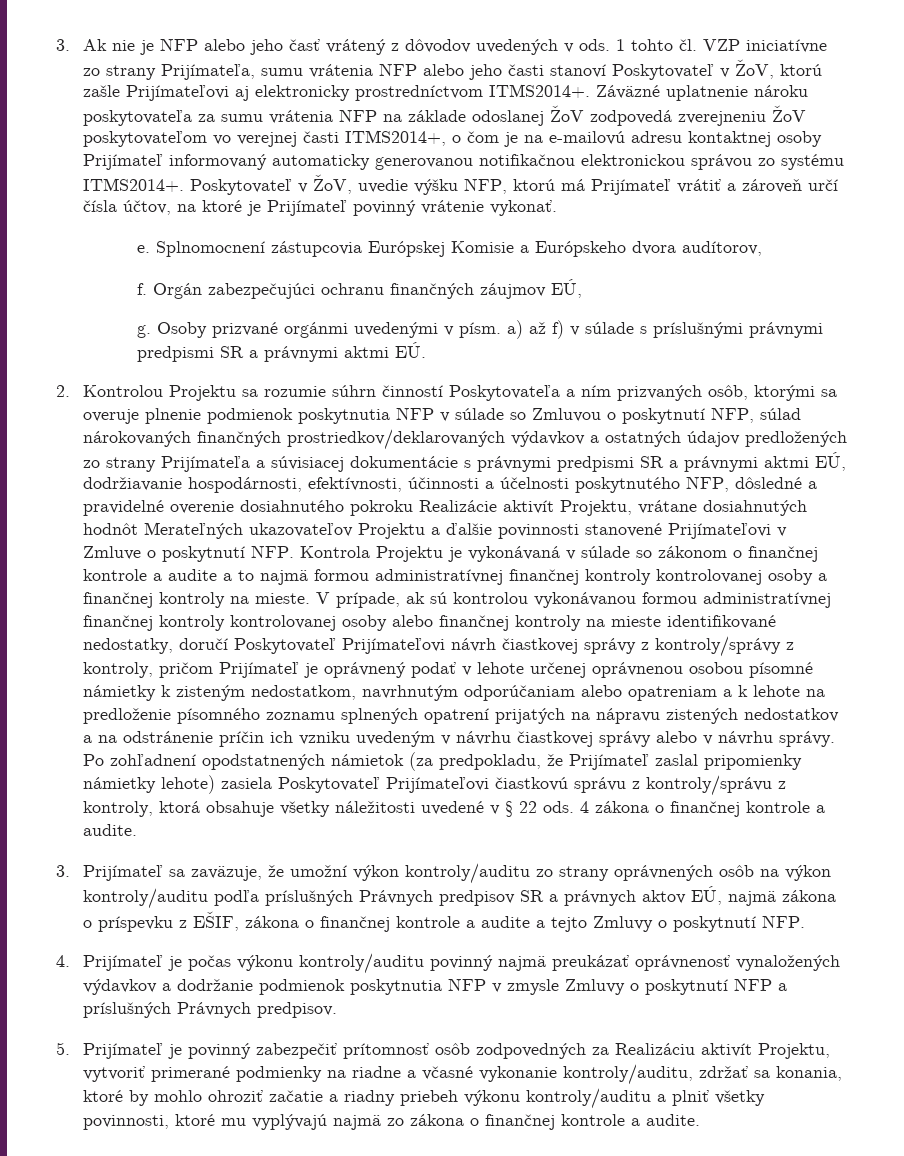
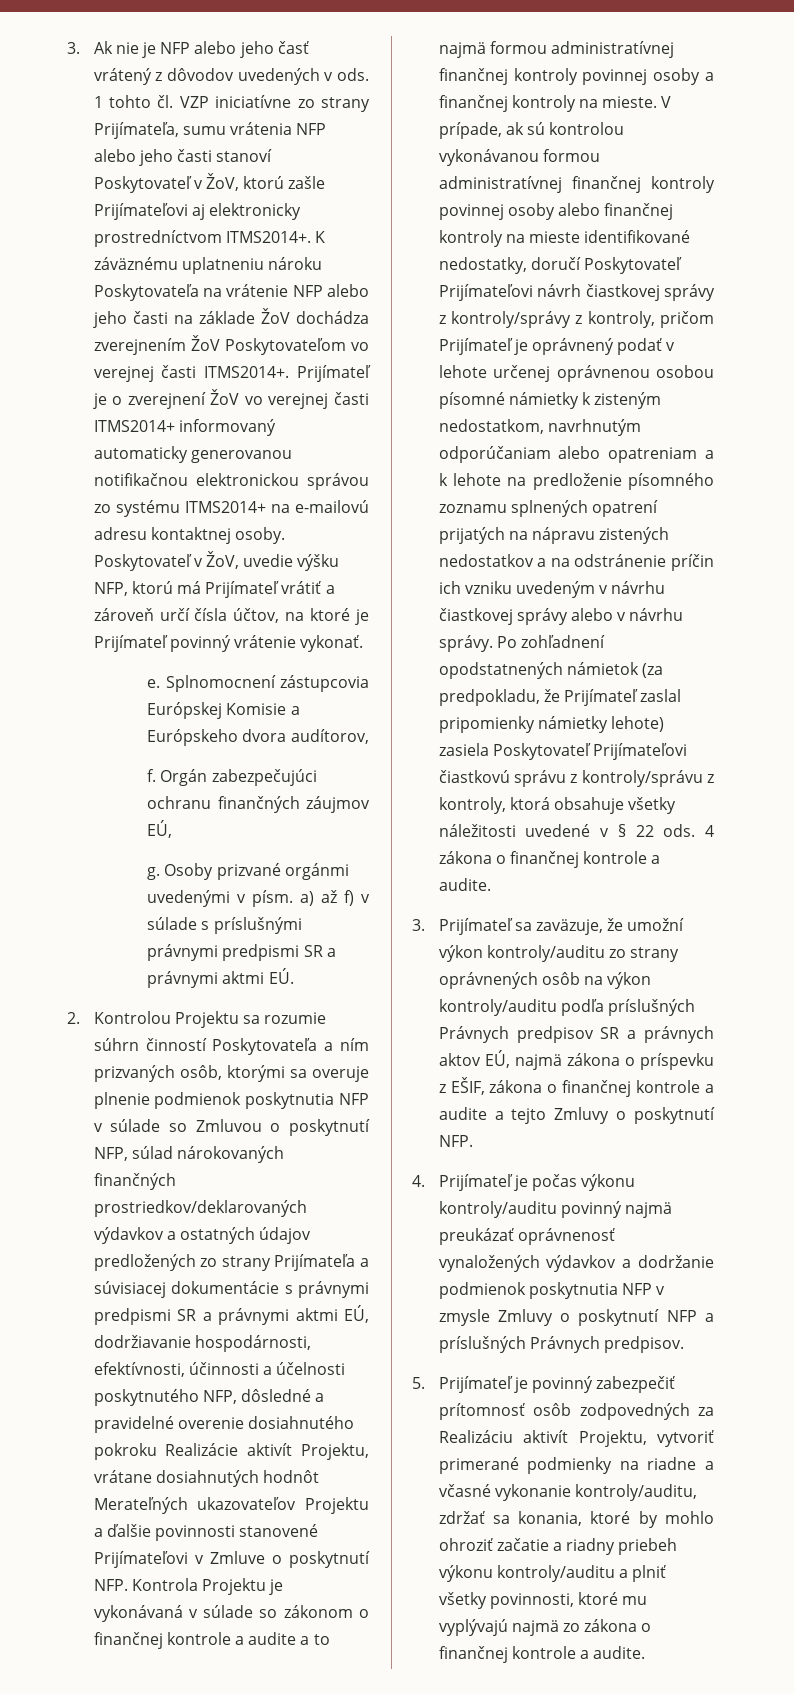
- Záväzné uplatnenie nároku poskytovateľa za sumu vrátenia NFP na základe odoslanej ŽoV zodpovedá zverejneniu ŽoV poskytovateľom vo verejnej časti ITMS2014+, o čom je na e-mailovú adresu kontaktnej osoby Prijímateľ informovaný automaticky generovanou notifikačnou elektronickou správou zo systému ITMS2014+.
+ K záväznému uplatneniu nároku Poskytovateľa na vrátenie NFP alebo jeho časti na základe ŽoV dochádza zverejnením ŽoV Poskytovateľom vo verejnej časti ITMS2014+. Prijímateľ je o zverejnení ŽoV vo verejnej časti ITMS2014+ informovaný automaticky generovanou notifikačnou elektronickou správou zo systému ITMS2014+ na e-mailovú adresu kontaktnej osoby.
- 2. Kontrolou Projektu sa rozumie súhrn činností Poskytovateľa a ním prizvaných osôb, ktorými sa overuje plnenie podmienok poskytnutia NFP v súlade so Zmluvou o poskytnutí NFP, súlad nárokovaných finančných prostriedkov/deklarovaných výdavkov a ostatných údajov predložených zo strany Prijímateľa a súvisiacej dokumentácie s právnymi predpismi SR a právnymi aktmi EÚ, dodržiavanie hospodárnosti, efektívnosti, účinnosti a účelnosti poskytnutého NFP, dôsledné a pravidelné overenie dosiahnutého pokroku Realizácie aktivít Projektu, vrátane dosiahnutých hodnôt Merateľných ukazovateľov Projektu a ďalšie povinnosti stanovené Prijímateľovi v Zmluve o poskytnutí NFP. Kontrola Projektu je vykonávaná v súlade so zákonom o finančnej kontrole a audite a to najmä formou administratívnej finančnej kontroly kontrolovanej osoby a finančnej kontroly na mieste.
+ 2. Kontrolou Projektu sa rozumie súhrn činností Poskytovateľa a ním prizvaných osôb, ktorými sa overuje plnenie podmienok poskytnutia NFP v súlade so Zmluvou o poskytnutí NFP, súlad nárokovaných finančných prostriedkov/deklarovaných výdavkov a ostatných údajov predložených zo strany Prijímateľa a súvisiacej dokumentácie s právnymi predpismi SR a právnymi aktmi EÚ, dodržiavanie hospodárnosti, efektívnosti, účinnosti a účelnosti poskytnutého NFP, dôsledné a pravidelné overenie dosiahnutého pokroku Realizácie aktivít Projektu, vrátane dosiahnutých hodnôt Merateľných ukazovateľov Projektu a ďalšie povinnosti stanovené Prijímateľovi v Zmluve o poskytnutí NFP. Kontrola Projektu je vykonávaná v súlade so zákonom o finančnej kontrole a audite a to najmä formou administratívnej finančnej kontroly povinnej osoby a finančnej kontroly na mieste.
- V prípade, ak sú kontrolou vykonávanou formou administratívnej finančnej kontroly kontrolovanej osoby alebo finančnej kontroly na mieste identifikované nedostatky, doručí Poskytovateľ Prijímateľovi návrh čiastkovej správy z kontroly/správy z kontroly, pričom Prijímateľ je oprávnený podať v lehote určenej oprávnenou osobou písomné námietky k zisteným nedostatkom, navrhnutým odporúčaniam alebo opatreniam a k lehote na predloženie písomného zoznamu splnených opatrení prijatých na nápravu zistených nedostatkov a na odstránenie príčin ich vzniku uvedeným v návrhu čiastkovej správy alebo v návrhu správy.
+ V prípade, ak sú kontrolou vykonávanou formou administratívnej finančnej kontroly povinnej osoby alebo finančnej kontroly na mieste identifikované nedostatky, doručí Poskytovateľ Prijímateľovi návrh čiastkovej správy z kontroly/správy z kontroly, pričom Prijímateľ je oprávnený podať v lehote určenej oprávnenou osobou písomné námietky k zisteným nedostatkom, navrhnutým odporúčaniam alebo opatreniam a k lehote na predloženie písomného zoznamu splnených opatrení prijatých na nápravu zistených nedostatkov a na odstránenie príčin ich vzniku uvedeným v návrhu čiastkovej správy alebo v návrhu správy.

